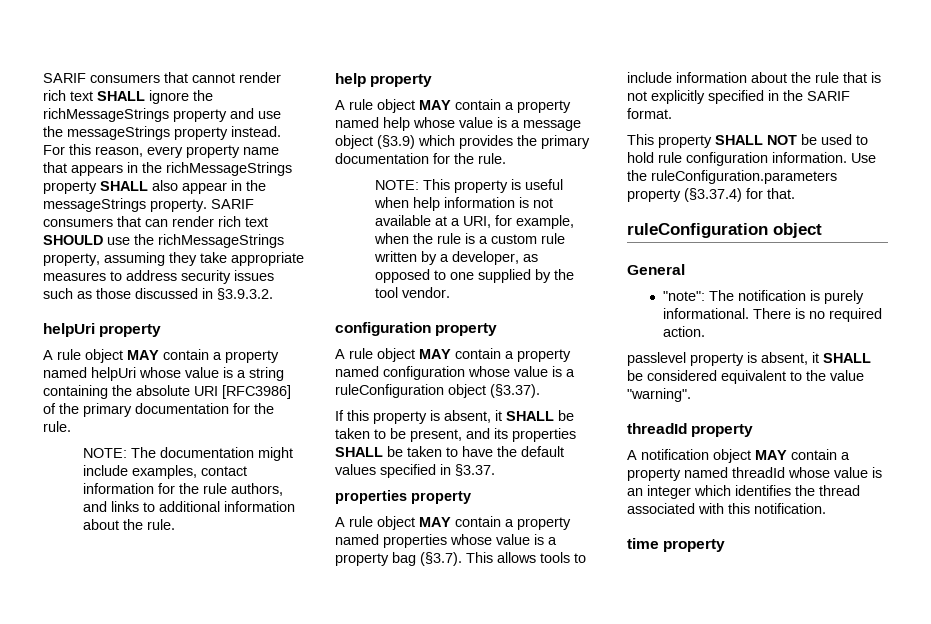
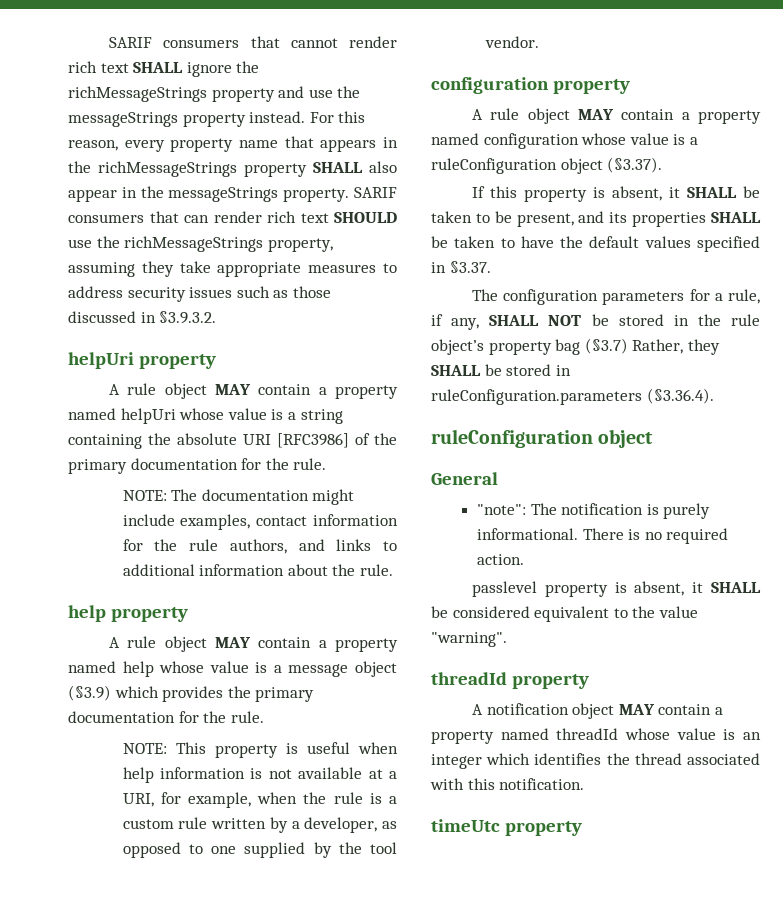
- properties property
- A rule object MAY contain a property named properties whose value is a property bag (§3.7). This allows tools to include information about the rule that is not explicitly specified in the SARIF format.
- This property SHALL NOT be used to hold rule configuration information. Use the ruleConfiguration.parameters property (§3.37.4) for that.
+ The configuration parameters for a rule, if any, SHALL NOT be stored in the rule object’s property bag (§3.7) Rather, they SHALL be stored in ruleConfiguration.parameters (§3.36.4).
- time property
+ timeUtc property

